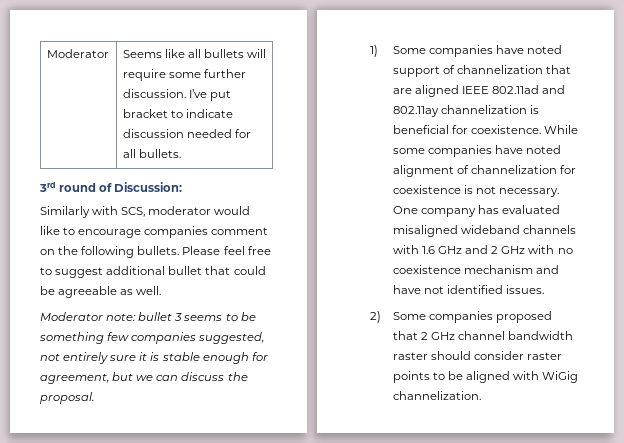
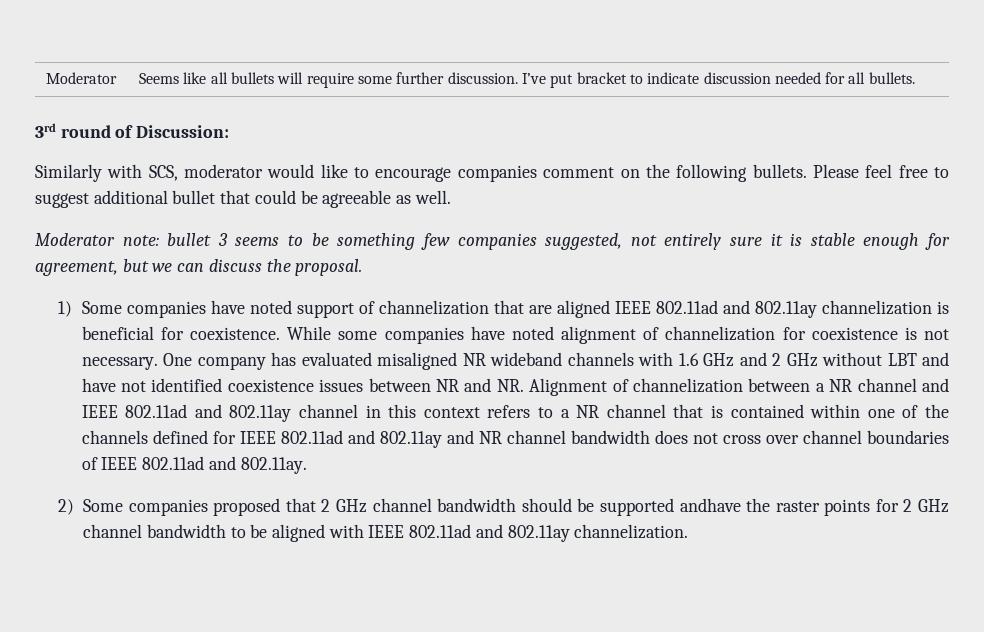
- One company has evaluated misaligned wideband channels with 1.6 GHz and 2 GHz with no coexistence mechanism and have not identified issues.
+ One company has evaluated misaligned NR wideband channels with 1.6 GHz and 2 GHz without LBT and have not identified coexistence issues between NR and NR. Alignment of channelization between a NR channel and IEEE 802.11ad and 802.11ay channel in this context refers to a NR channel that is contained within one of the channels defined for IEEE 802.11ad and 802.11ay and NR channel bandwidth does not cross over channel boundaries of IEEE 802.11ad and 802.11ay.
- 2) Some companies proposed that 2 GHz channel bandwidth raster should consider raster points to be aligned with WiGig channelization.
+ 2) Some companies proposed that 2 GHz channel bandwidth should be supported andhave the raster points for 2 GHz channel bandwidth to be aligned with IEEE 802.11ad and 802.11ay channelization.

